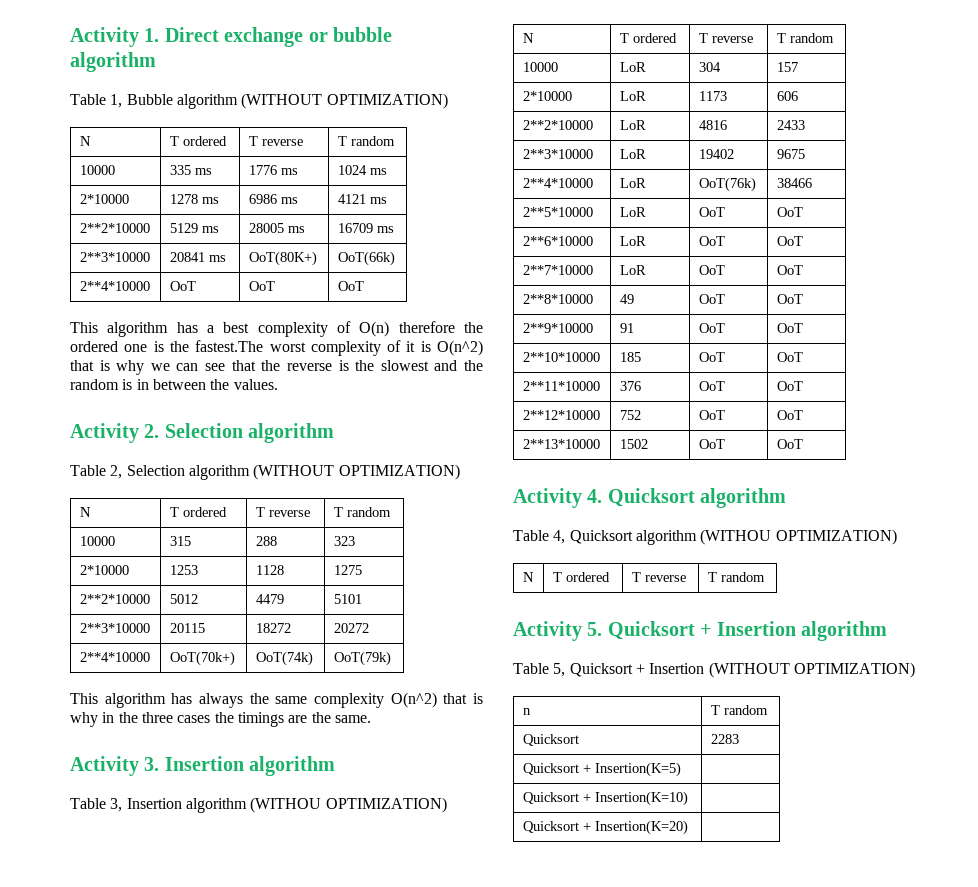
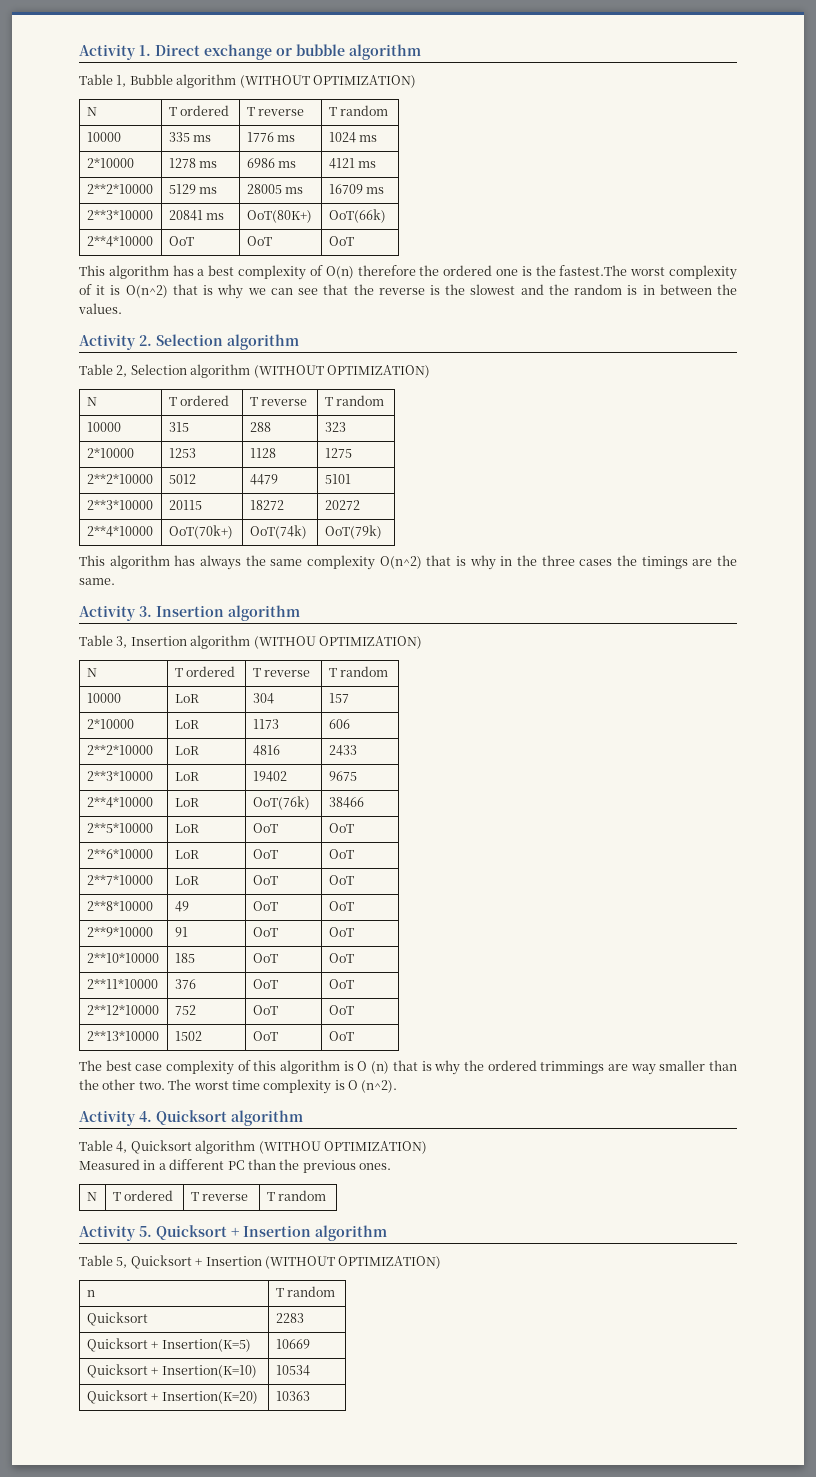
+ The best case complexity of this algorithm is O (n) that is why the ordered trimmings are way smaller than the other two. The worst time complexity is O (n^2).
+ Measured in a different PC than the previous ones.
- Quicksort + Insertion(K=5) |
+ Quicksort + Insertion(K=5) | 10669
- Quicksort + Insertion(K=10) |
+ Quicksort + Insertion(K=10) | 10534
- Quicksort + Insertion(K=20) |
+ Quicksort + Insertion(K=20) | 10363

